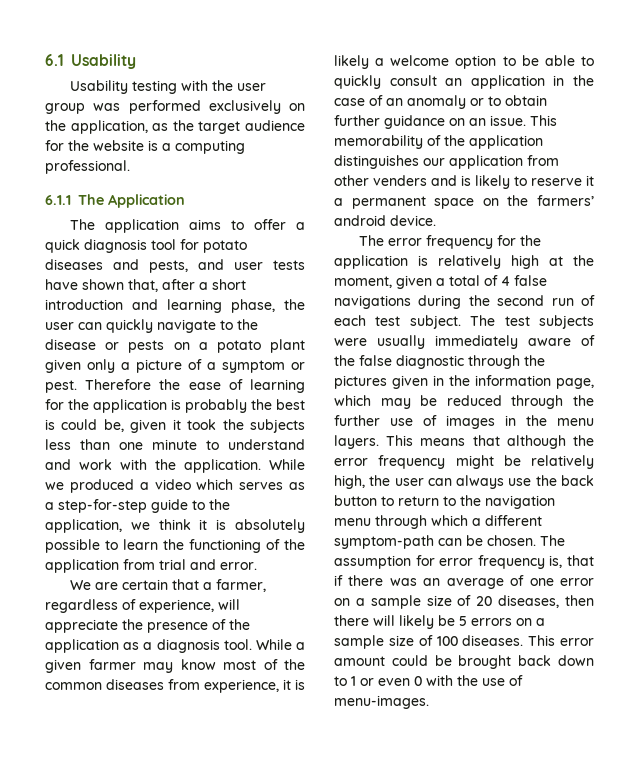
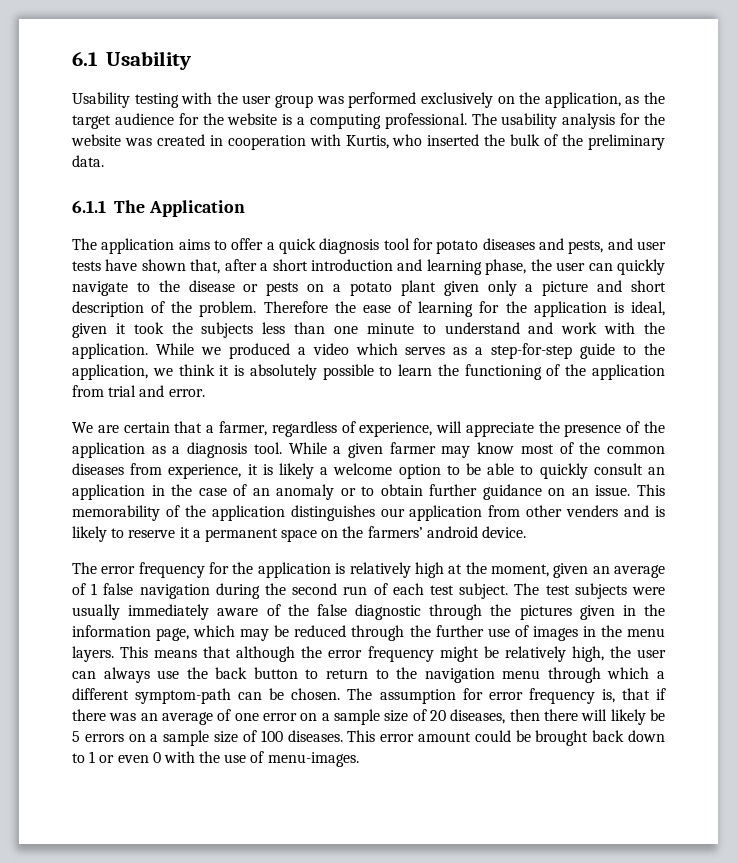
+ The usability analysis for the website was created in cooperation with Kurtis, who inserted the bulk of the preliminary data.
- The application aims to offer a quick diagnosis tool for potato diseases and pests, and user tests have shown that, after a short introduction and learning phase, the user can quickly navigate to the disease or pests on a potato plant given only a picture of a symptom or pest.
+ The application aims to offer a quick diagnosis tool for potato diseases and pests, and user tests have shown that, after a short introduction and learning phase, the user can quickly navigate to the disease or pests on a potato plant given only a picture and short description of the problem.
- Therefore the ease of learning for the application is probably the best is could be, given it took the subjects less than one minute to understand and work with the application.
+ Therefore the ease of learning for the application is ideal, given it took the subjects less than one minute to understand and work with the application.
- The error frequency for the application is relatively high at the moment, given a total of 4 false navigations during the second run of each test subject.
+ The error frequency for the application is relatively high at the moment, given an average of 1 false navigation during the second run of each test subject.

